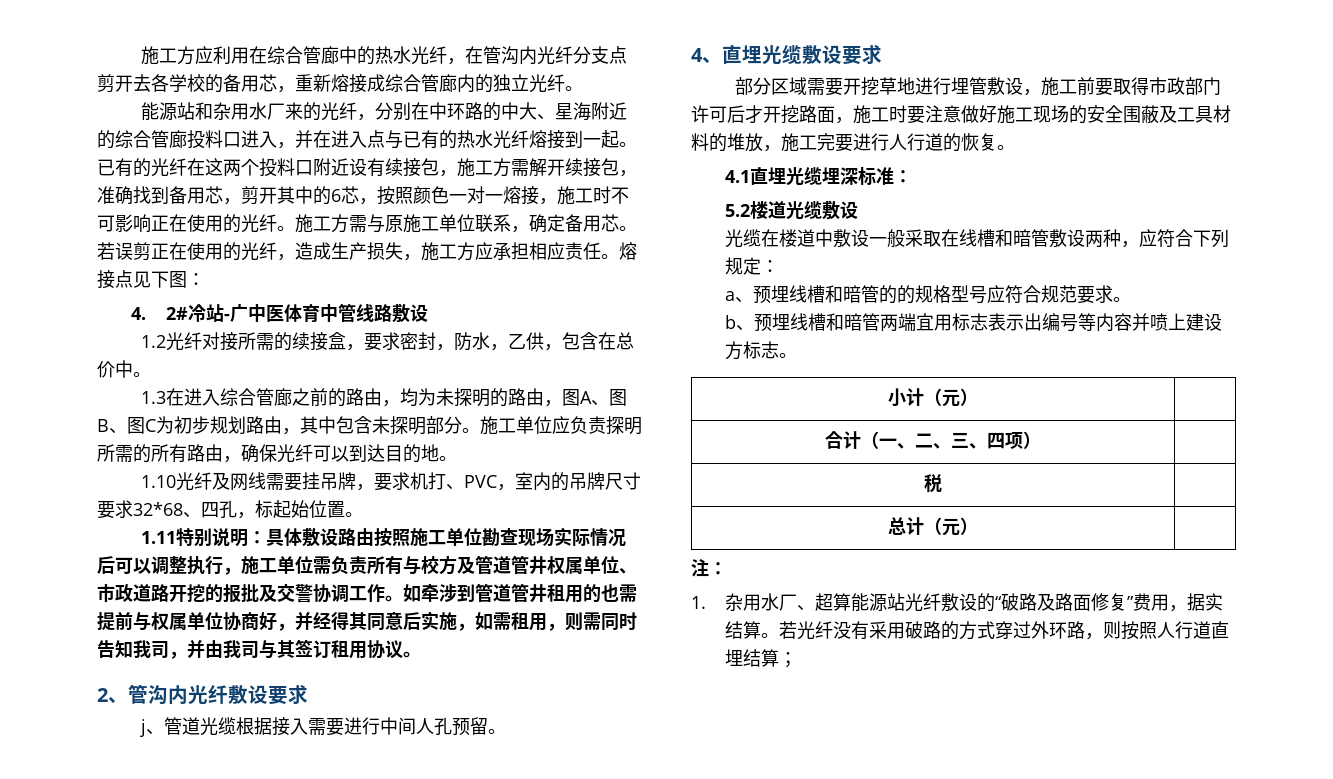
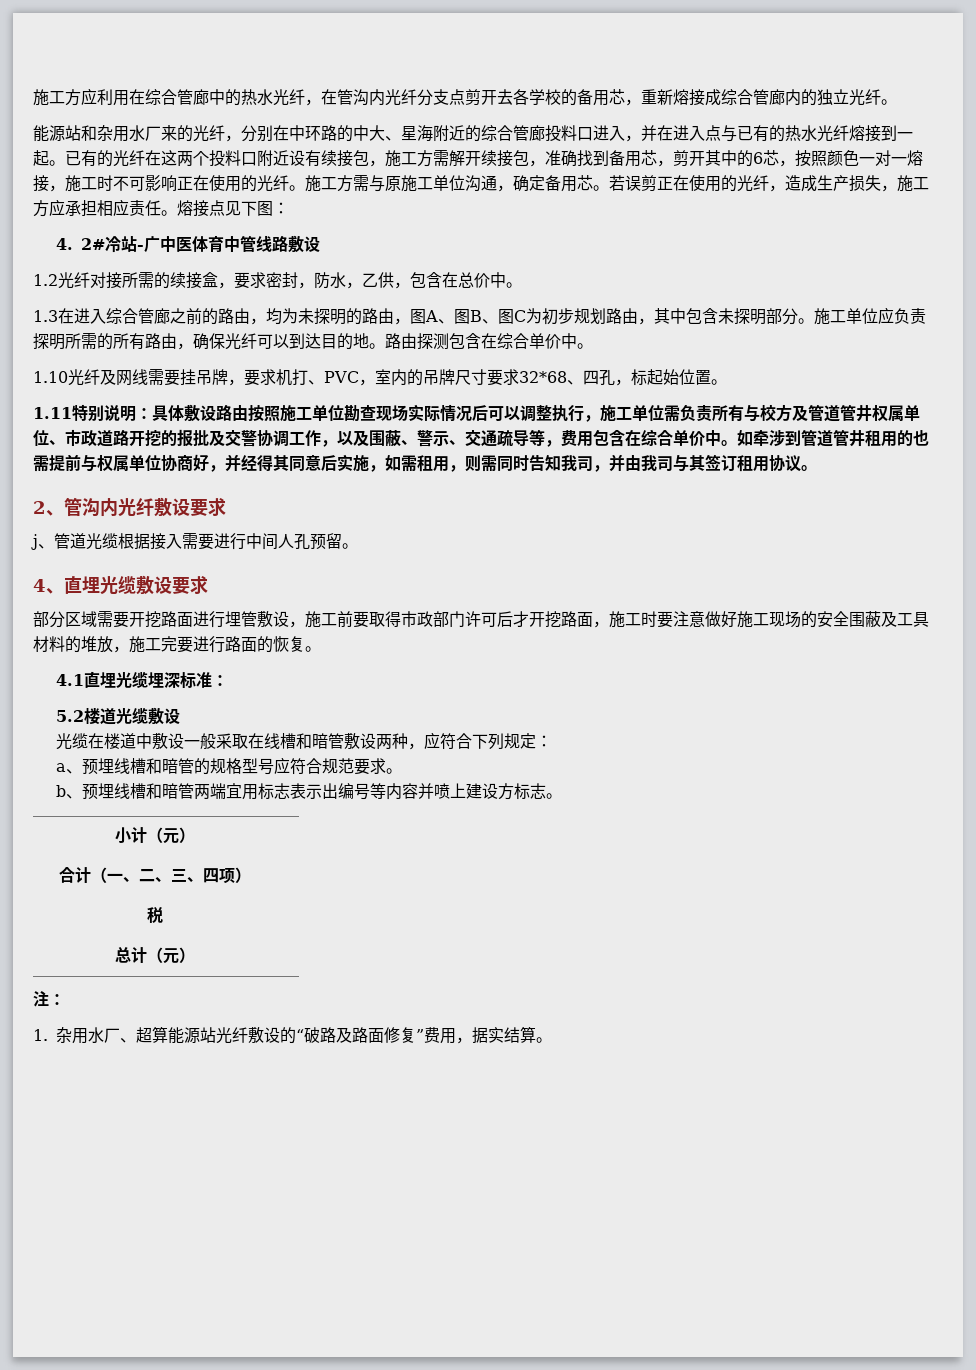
- 施工方需与原施工单位联系，确定备用芯。
+ 施工方需与原施工单位沟通，确定备用芯。
+ 路由探测包含在综合单价中。
- 1.11特别说明：具体敷设路由按照施工单位勘查现场实际情况后可以调整执行，施工单位需负责所有与校方及管道管井权属单位、市政道路开挖的报批及交警协调工作。
+ 1.11特别说明：具体敷设路由按照施工单位勘查现场实际情况后可以调整执行，施工单位需负责所有与校方及管道管井权属单位、市政道路开挖的报批及交警协调工作，以及围蔽、警示、交通疏导等，费用包含在综合单价中。
- 部分区域需要开挖草地进行埋管敷设，施工前要取得市政部门许可后才开挖路面，施工时要注意做好施工现场的安全围蔽及工具材料的堆放，施工完要进行人行道的恢复。
+ 部分区域需要开挖路面进行埋管敷设，施工前要取得市政部门许可后才开挖路面，施工时要注意做好施工现场的安全围蔽及工具材料的堆放，施工完要进行路面的恢复。
- a、预埋线槽和暗管的的规格型号应符合规范要求。
+ a、预埋线槽和暗管的规格型号应符合规范要求。
- 若光纤没有采用破路的方式穿过外环路，则按照人行道直埋结算；

